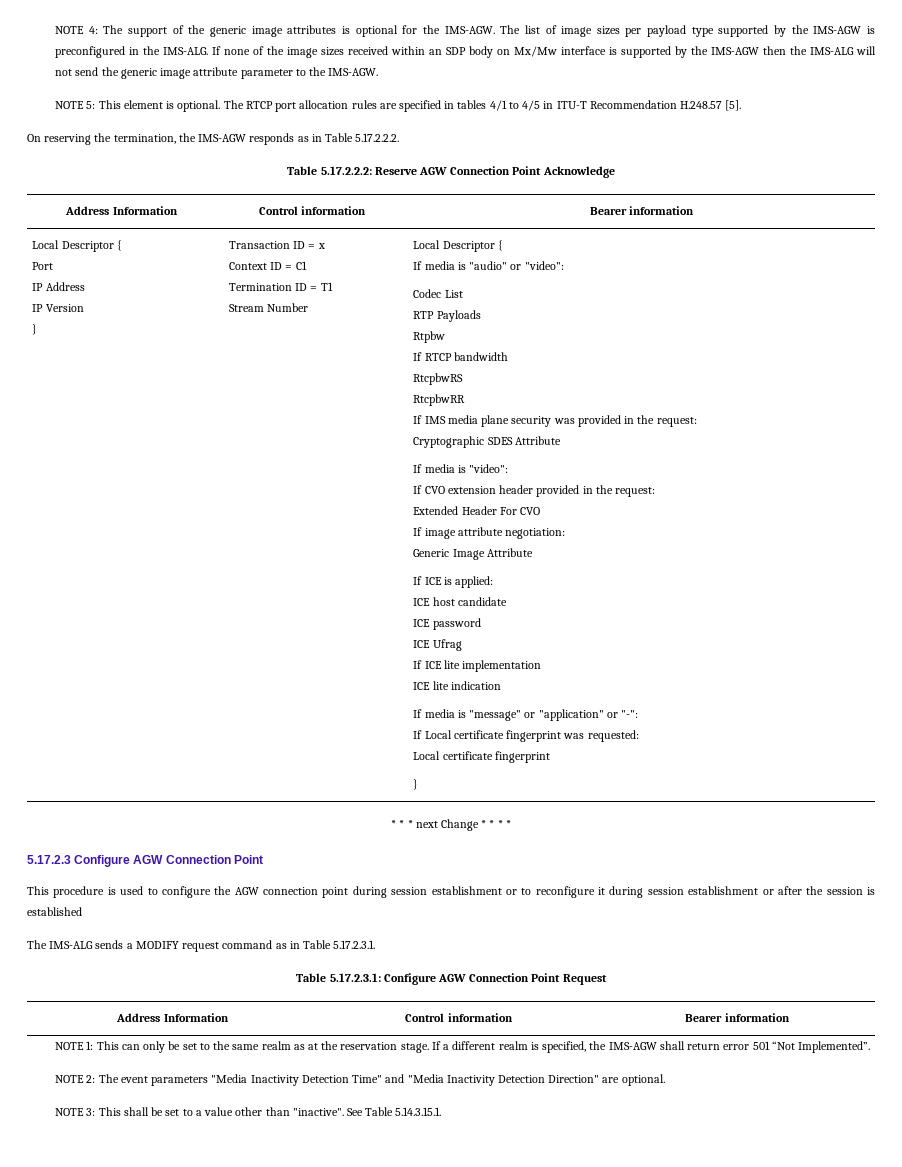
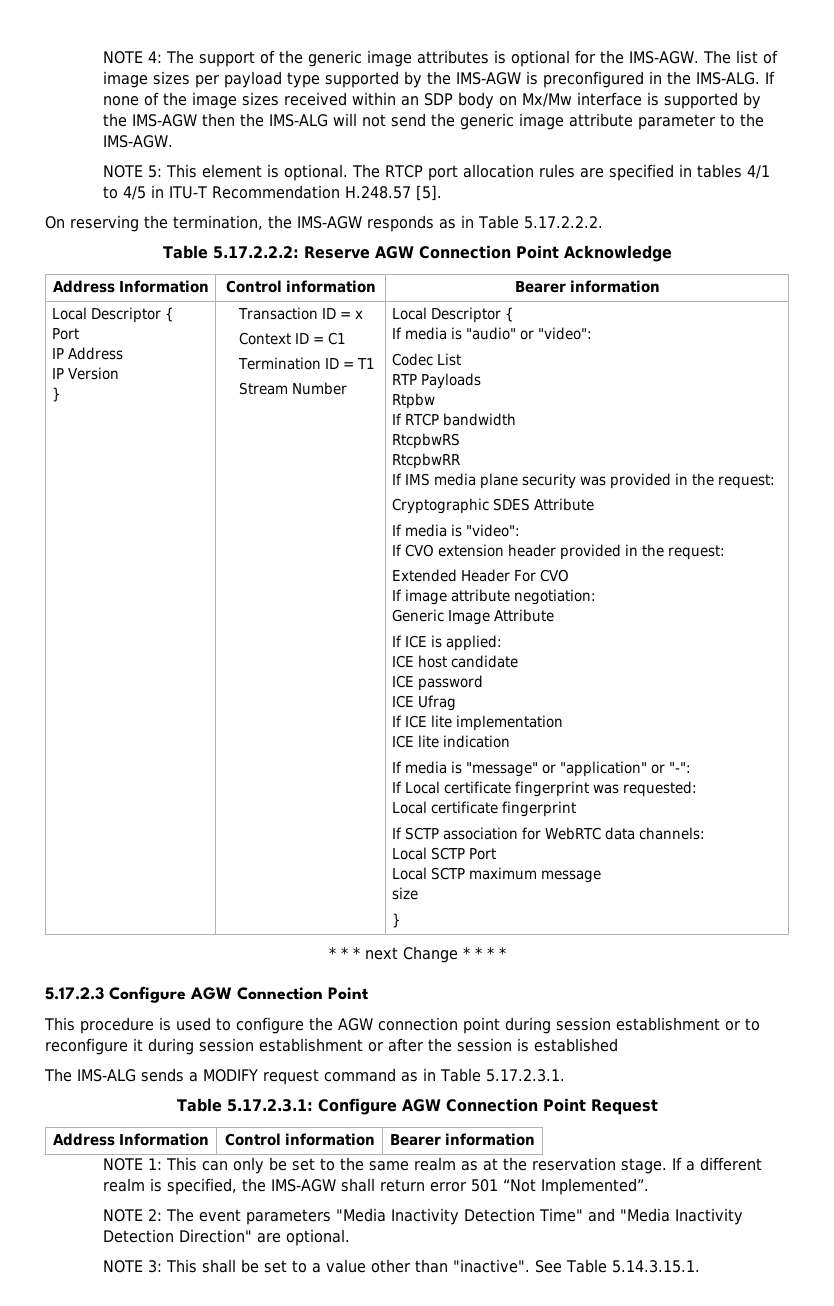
+ If SCTP association for WebRTC data channels:
+ Local SCTP Port
+ Local SCTP maximum message
+ size

